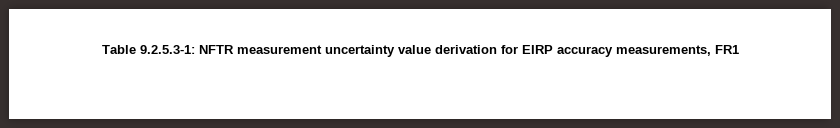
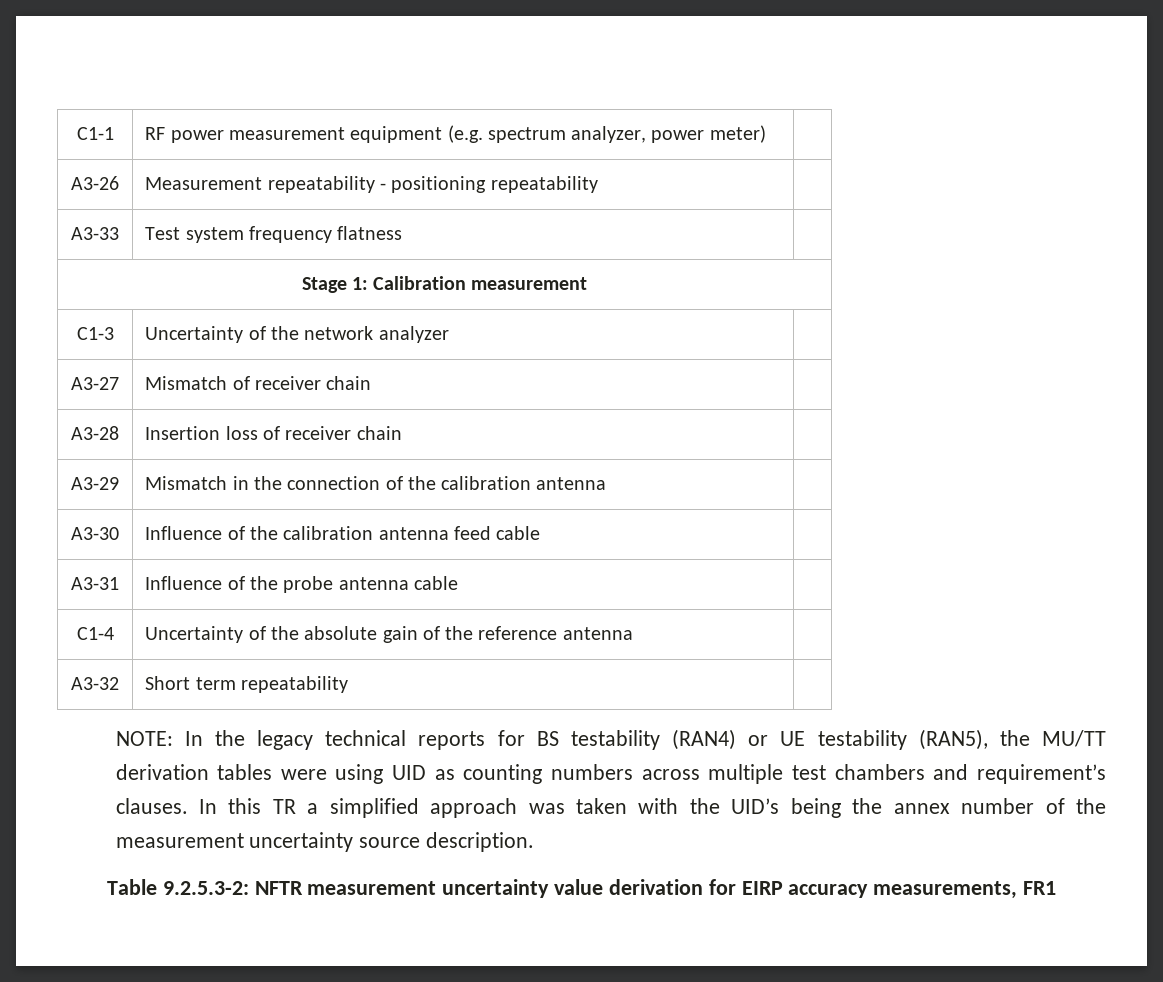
- Table 9.2.5.3-1: NFTR measurement uncertainty value derivation for EIRP accuracy measurements, FR1
+ C1-1 | RF power measurement equipment (e.g. spectrum analyzer, power meter) |
+ A3-26 | Measurement repeatability - positioning repeatability |
+ A3-33 | Test system frequency flatness |
+ Stage 1: Calibration measurement
+ C1-3 | Uncertainty of the network analyzer |
+ A3-27 | Mismatch of receiver chain |
+ A3-28 | Insertion loss of receiver chain |
+ A3-29 | Mismatch in the connection of the calibration antenna |
+ A3-30 | Influence of the calibration antenna feed cable |
+ A3-31 | Influence of the probe antenna cable |
+ C1-4 | Uncertainty of the absolute gain of the reference antenna |
+ A3-32 | Short term repeatability |
+ NOTE: In the legacy technical reports for BS testability (RAN4) or UE testability (RAN5), the MU/TT derivation tables were using UID as counting numbers across multiple test chambers and requirement’s clauses. In this TR a simplified approach was taken with the UID’s being the annex number of the measurement uncertainty source description.
+ Table 9.2.5.3-2: NFTR measurement uncertainty value derivation for EIRP accuracy measurements, FR1

